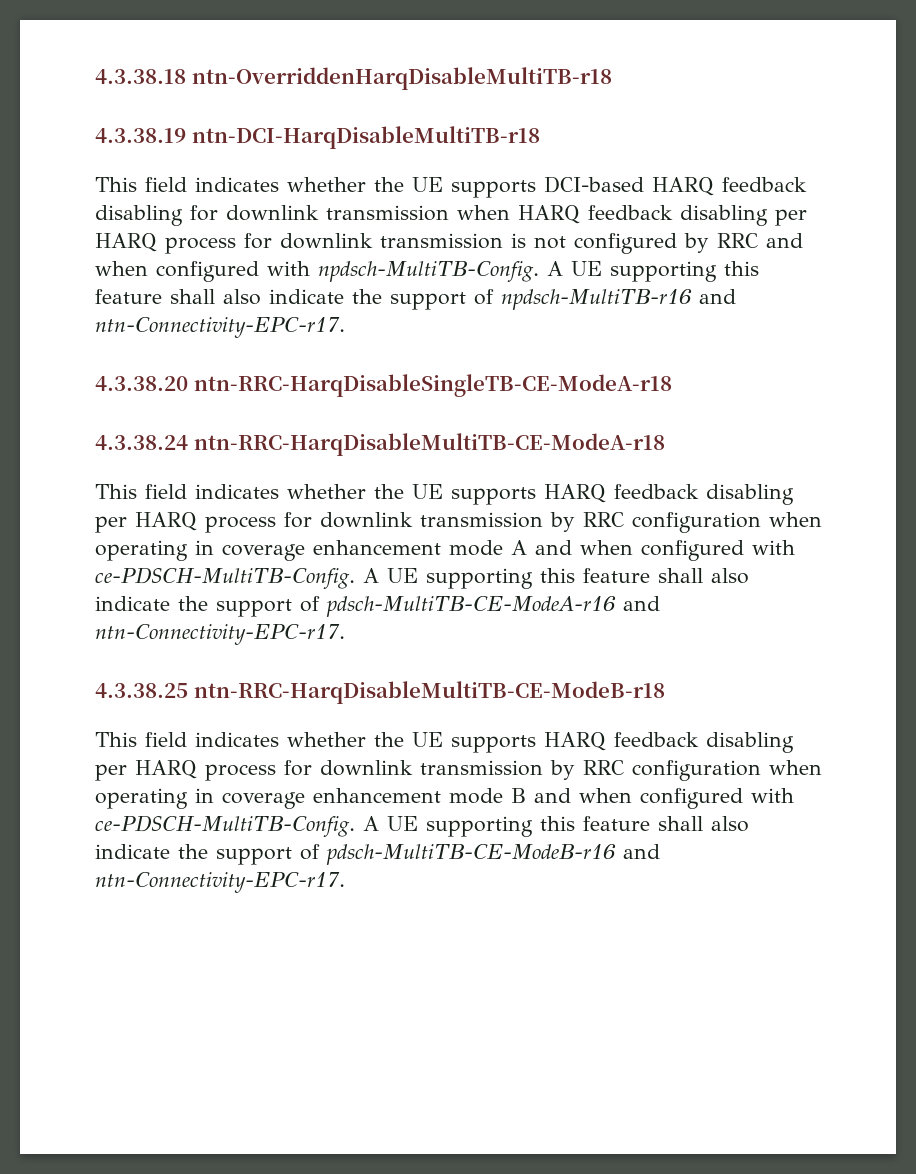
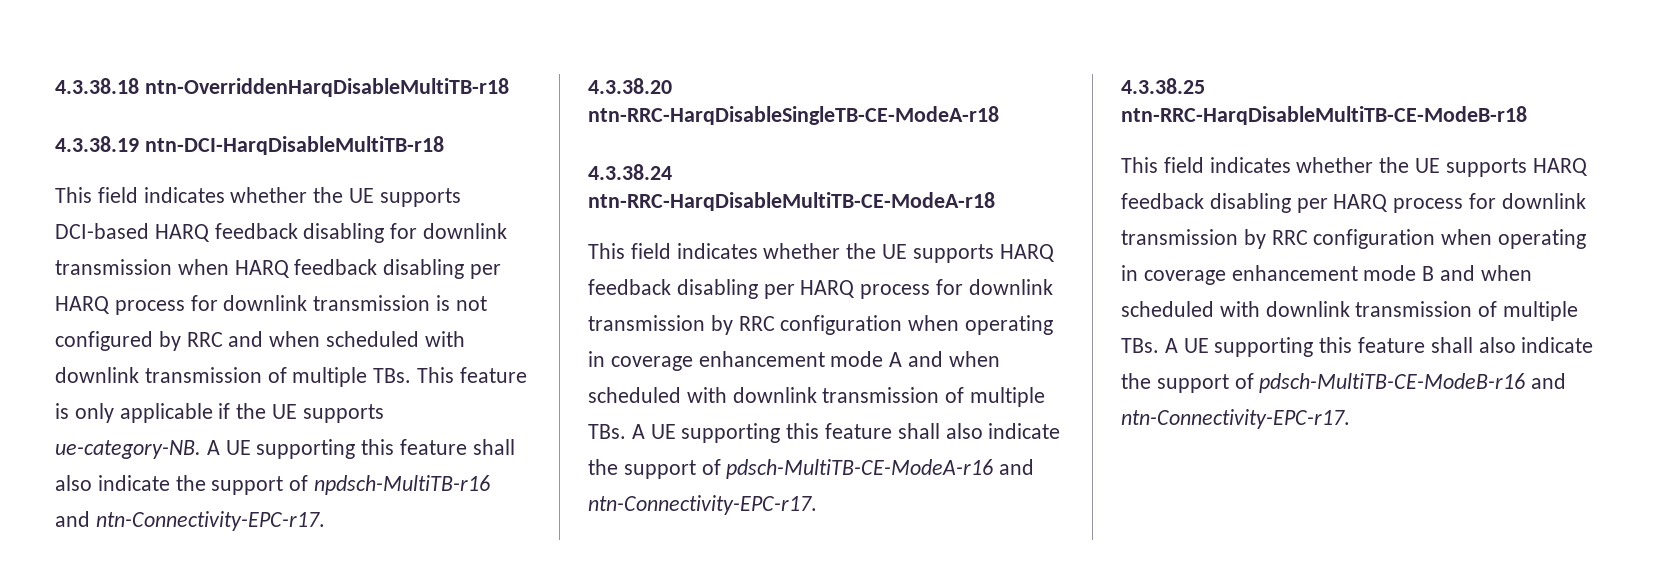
- This field indicates whether the UE supports DCI-based HARQ feedback disabling for downlink transmission when HARQ feedback disabling per HARQ process for downlink transmission is not configured by RRC and when configured with npdsch-MultiTB-Config.
+ This field indicates whether the UE supports DCI-based HARQ feedback disabling for downlink transmission when HARQ feedback disabling per HARQ process for downlink transmission is not configured by RRC and when scheduled with downlink transmission of multiple TBs. This feature is only applicable if the UE supports ue-category-NB.
- This field indicates whether the UE supports HARQ feedback disabling per HARQ process for downlink transmission by RRC configuration when operating in coverage enhancement mode A and when configured with ce-PDSCH-MultiTB-Config. A UE supporting this feature shall also indicate the support of pdsch-MultiTB-CE-ModeA-r16 and ntn-Connectivity-EPC-r17.
+ This field indicates whether the UE supports HARQ feedback disabling per HARQ process for downlink transmission by RRC configuration when operating in coverage enhancement mode A and when scheduled with downlink transmission of multiple TBs. A UE supporting this feature shall also indicate the support of pdsch-MultiTB-CE-ModeA-r16 and ntn-Connectivity-EPC-r17.
- This field indicates whether the UE supports HARQ feedback disabling per HARQ process for downlink transmission by RRC configuration when operating in coverage enhancement mode B and when configured with ce-PDSCH-MultiTB-Config. A UE supporting this feature shall also indicate the support of pdsch-MultiTB-CE-ModeB-r16 and ntn-Connectivity-EPC-r17.
+ This field indicates whether the UE supports HARQ feedback disabling per HARQ process for downlink transmission by RRC configuration when operating in coverage enhancement mode B and when scheduled with downlink transmission of multiple TBs. A UE supporting this feature shall also indicate the support of pdsch-MultiTB-CE-ModeB-r16 and ntn-Connectivity-EPC-r17.

